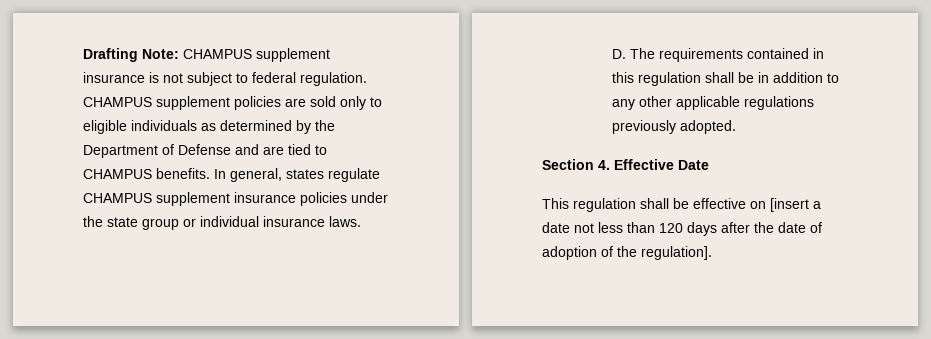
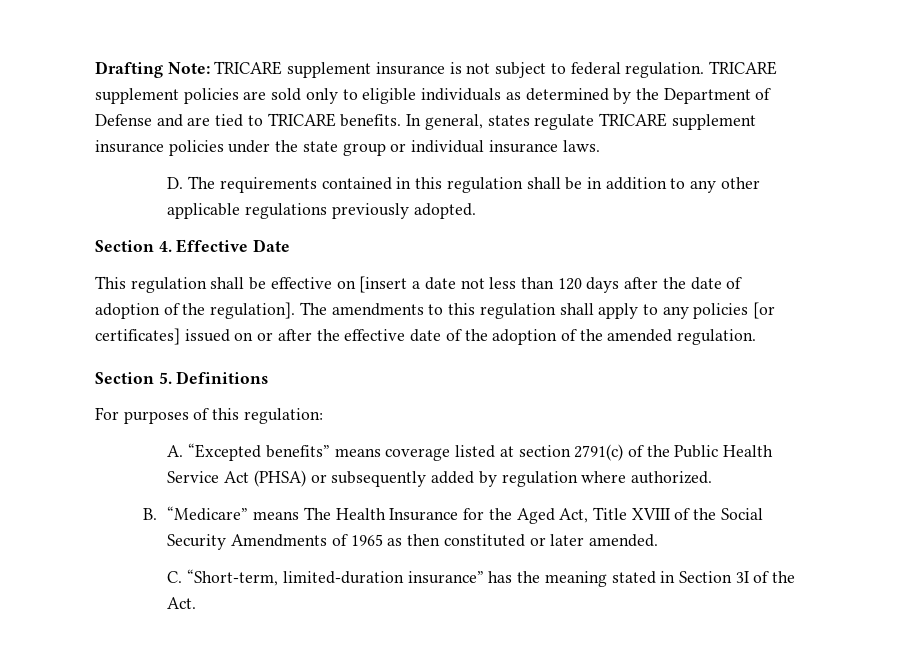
- Drafting Note: CHAMPUS supplement insurance is not subject to federal regulation.
+ Drafting Note: TRICARE supplement insurance is not subject to federal regulation.
- CHAMPUS supplement policies are sold only to eligible individuals as determined by the Department of Defense and are tied to CHAMPUS benefits.
+ TRICARE supplement policies are sold only to eligible individuals as determined by the Department of Defense and are tied to TRICARE benefits.
- In general, states regulate CHAMPUS supplement insurance policies under the state group or individual insurance laws.
+ In general, states regulate TRICARE supplement insurance policies under the state group or individual insurance laws.
+ The amendments to this regulation shall apply to any policies [or certificates] issued on or after the effective date of the adoption of the amended regulation.
+ Section 5. Definitions
+ For purposes of this regulation:
+ A. “Excepted benefits” means coverage listed at section 2791(c) of the Public Health Service Act (PHSA) or subsequently added by regulation where authorized.
+ B. “Medicare” means The Health Insurance for the Aged Act, Title XVIII of the Social Security Amendments of 1965 as then constituted or later amended.
+ C. “Short-term, limited-duration insurance” has the meaning stated in Section 3I of the Act.

